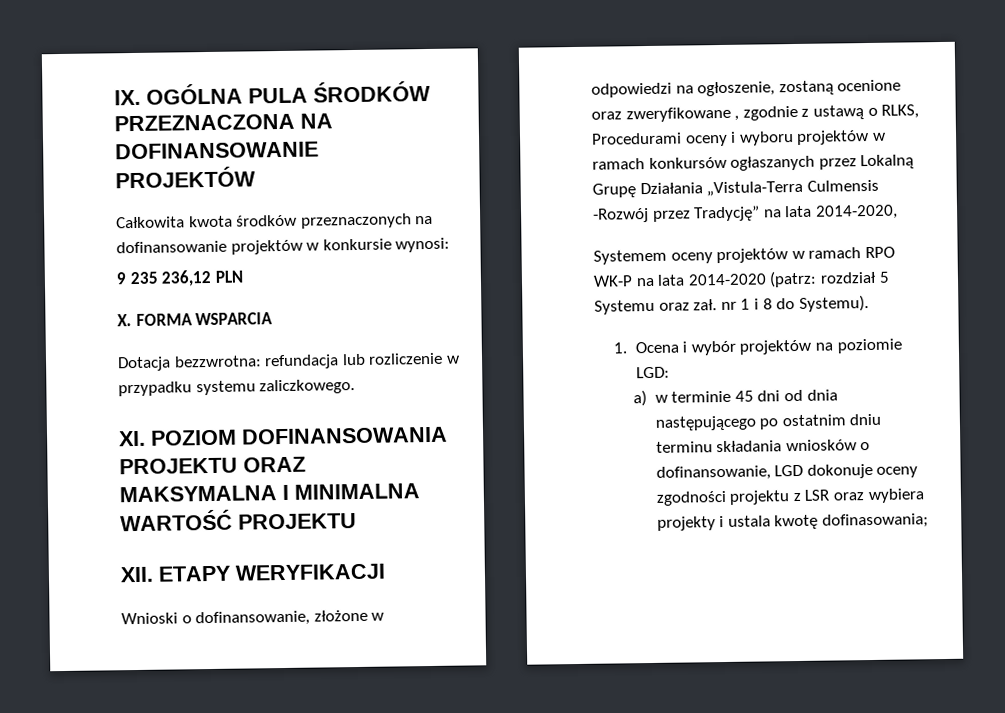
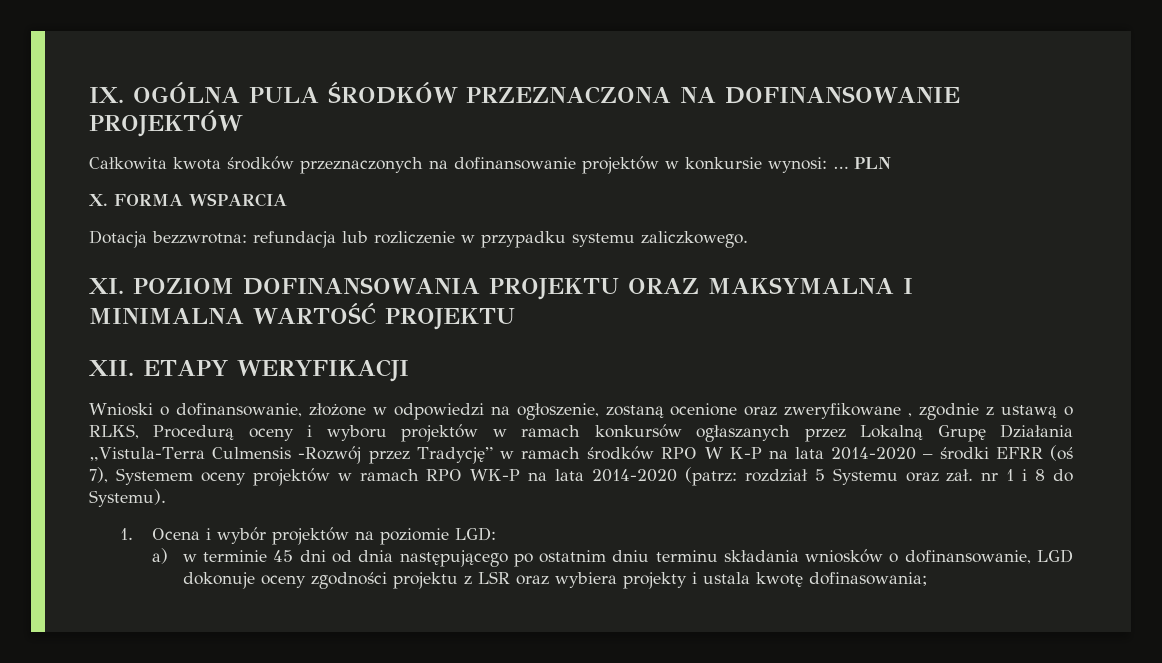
- Całkowita kwota środków przeznaczonych na dofinansowanie projektów w konkursie wynosi:
- 9 235 236,12 PLN
+ Całkowita kwota środków przeznaczonych na dofinansowanie projektów w konkursie wynosi: … PLN
- Wnioski o dofinansowanie, złożone w odpowiedzi na ogłoszenie, zostaną ocenione oraz zweryfikowane , zgodnie z ustawą o RLKS, Procedurami oceny i wyboru projektów w ramach konkursów ogłaszanych przez Lokalną Grupę Działania „Vistula-Terra Culmensis -Rozwój przez Tradycję” na lata 2014-2020,
- Systemem oceny projektów w ramach RPO WK-P na lata 2014-2020 (patrz: rozdział 5 Systemu oraz zał. nr 1 i 8 do Systemu).
+ Wnioski o dofinansowanie, złożone w odpowiedzi na ogłoszenie, zostaną ocenione oraz zweryfikowane , zgodnie z ustawą o RLKS, Procedurą oceny i wyboru projektów w ramach konkursów ogłaszanych przez Lokalną Grupę Działania „Vistula-Terra Culmensis -Rozwój przez Tradycję” w ramach środków RPO W K-P na lata 2014-2020 – środki EFRR (oś 7), Systemem oceny projektów w ramach RPO WK-P na lata 2014-2020 (patrz: rozdział 5 Systemu oraz zał. nr 1 i 8 do Systemu).

